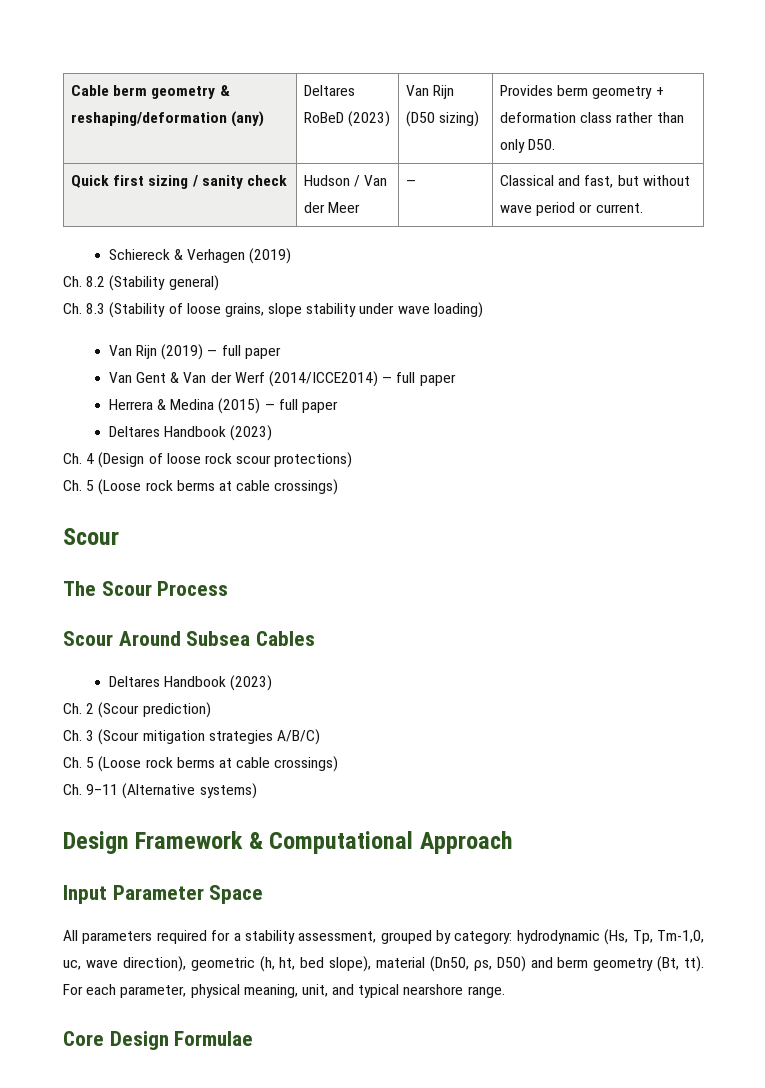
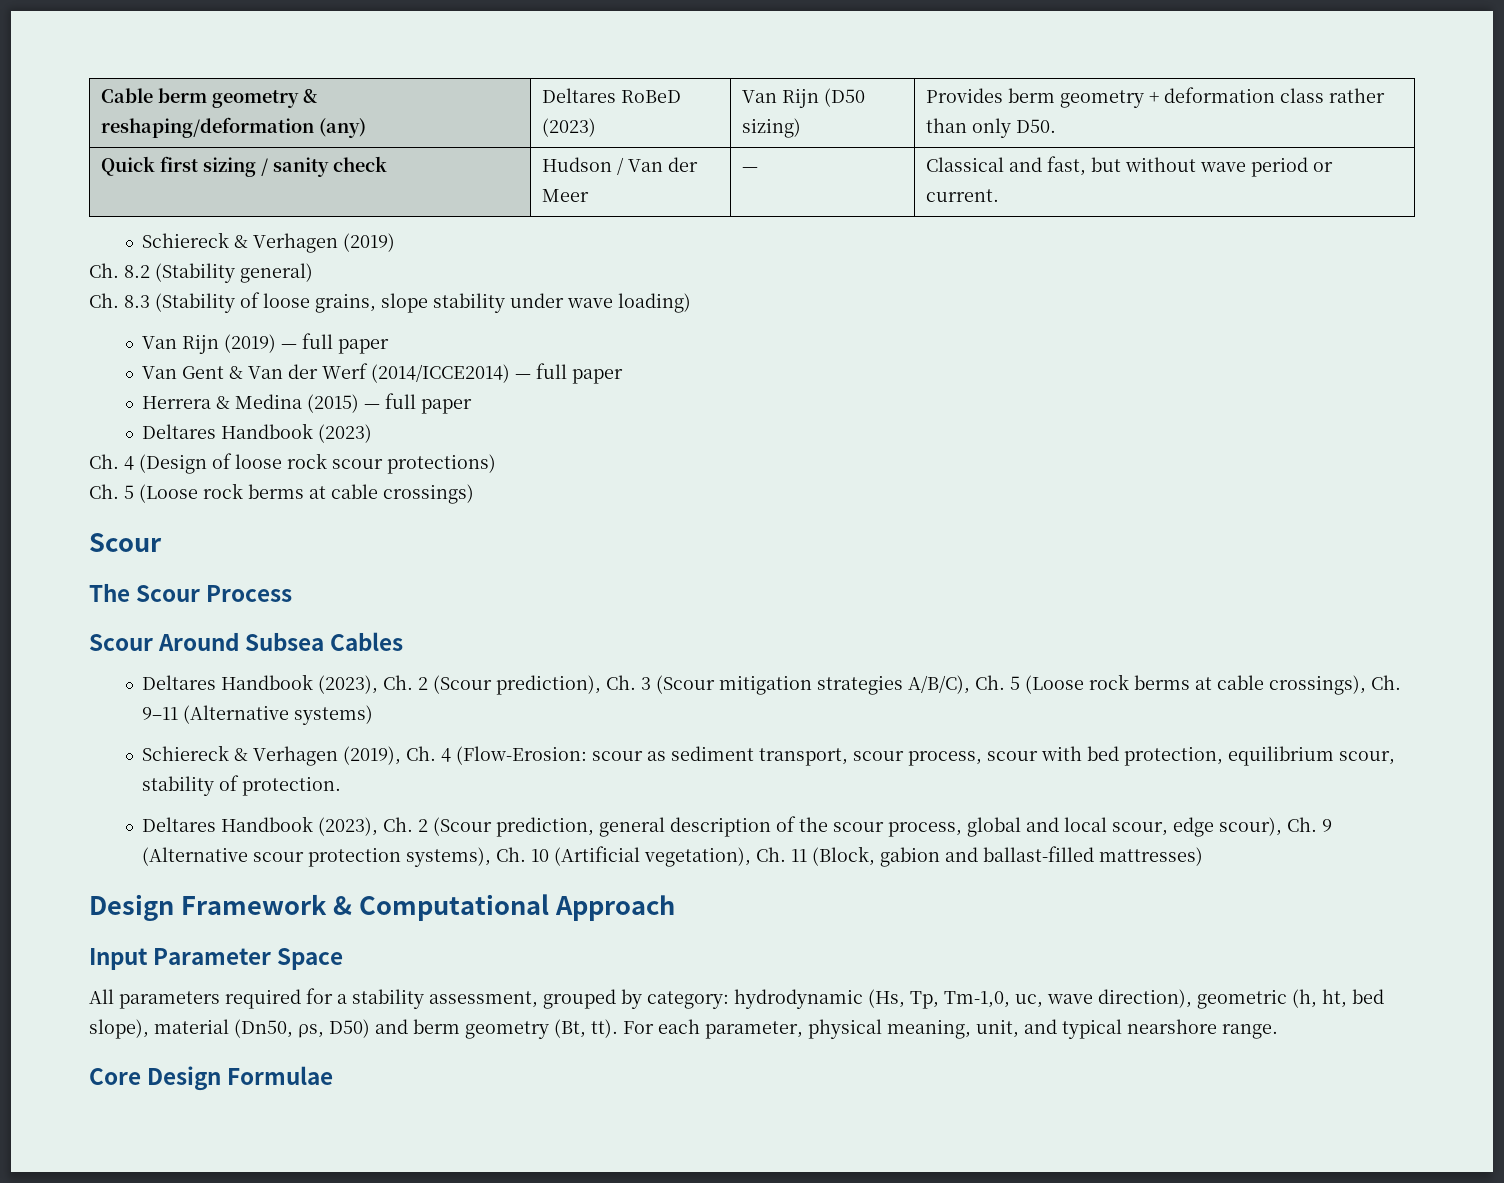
  Scour Around Subsea Cables
- Deltares Handbook (2023)
- Ch. 2 (Scour prediction)
- Ch. 3 (Scour mitigation strategies A/B/C)
- Ch. 5 (Loose rock berms at cable crossings)
- Ch. 9–11 (Alternative systems)
+ Deltares Handbook (2023), Ch. 2 (Scour prediction), Ch. 3 (Scour mitigation strategies A/B/C), Ch. 5 (Loose rock berms at cable crossings), Ch. 9–11 (Alternative systems)
+ Schiereck & Verhagen (2019), Ch. 4 (Flow-Erosion: scour as sediment transport, scour process, scour with bed protection, equilibrium scour, stability of protection.
+ Deltares Handbook (2023), Ch. 2 (Scour prediction, general description of the scour process, global and local scour, edge scour), Ch. 9 (Alternative scour protection systems), Ch. 10 (Artificial vegetation), Ch. 11 (Block, gabion and ballast-filled mattresses)

